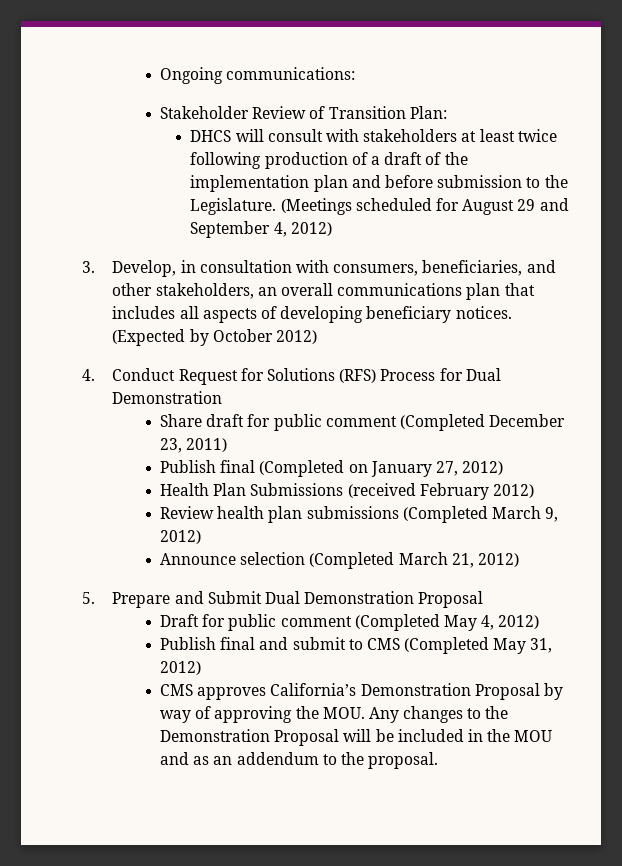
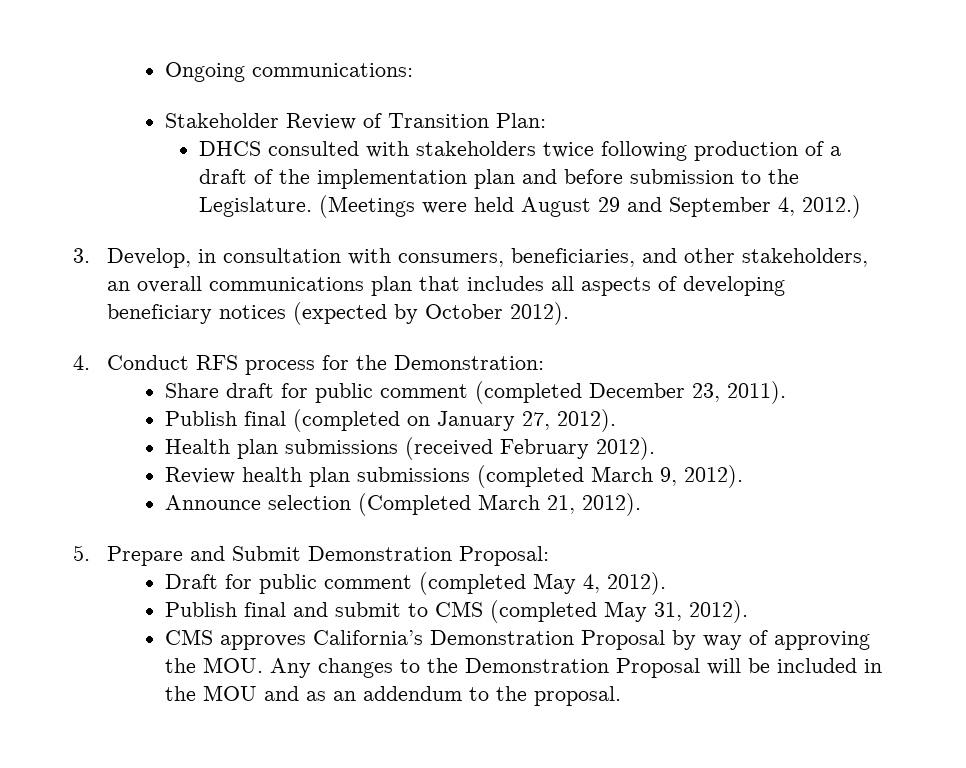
- DHCS will consult with stakeholders at least twice following production of a draft of the implementation plan and before submission to the Legislature.
+ DHCS consulted with stakeholders twice following production of a draft of the implementation plan and before submission to the Legislature.
- (Meetings scheduled for August 29 and September 4, 2012)
+ (Meetings were held August 29 and September 4, 2012.)
- 3. Develop, in consultation with consumers, beneficiaries, and other stakeholders, an overall communications plan that includes all aspects of developing beneficiary notices. (Expected by October 2012)
+ 3. Develop, in consultation with consumers, beneficiaries, and other stakeholders, an overall communications plan that includes all aspects of developing beneficiary notices (expected by October 2012).
- 4. Conduct Request for Solutions (RFS) Process for Dual Demonstration
+ 4. Conduct RFS process for the Demonstration:
- Share draft for public comment (Completed December 23, 2011)
- Publish final (Completed on January 27, 2012)
+ Share draft for public comment (completed December 23, 2011).
+ Publish final (completed on January 27, 2012).
- Health Plan Submissions (received February 2012)
+ Health plan submissions (received February 2012).
- Review health plan submissions (Completed March 9, 2012)
+ Review health plan submissions (completed March 9, 2012).
- Announce selection (Completed March 21, 2012)
+ Announce selection (Completed March 21, 2012).
- 5. Prepare and Submit Dual Demonstration Proposal
+ 5. Prepare and Submit Demonstration Proposal:
- Draft for public comment (Completed May 4, 2012)
+ Draft for public comment (completed May 4, 2012).
- Publish final and submit to CMS (Completed May 31, 2012)
+ Publish final and submit to CMS (completed May 31, 2012).

